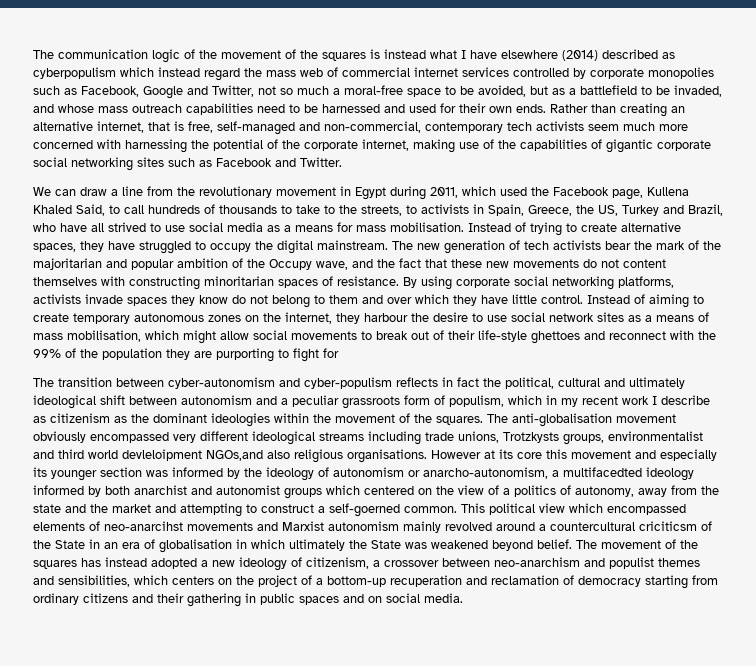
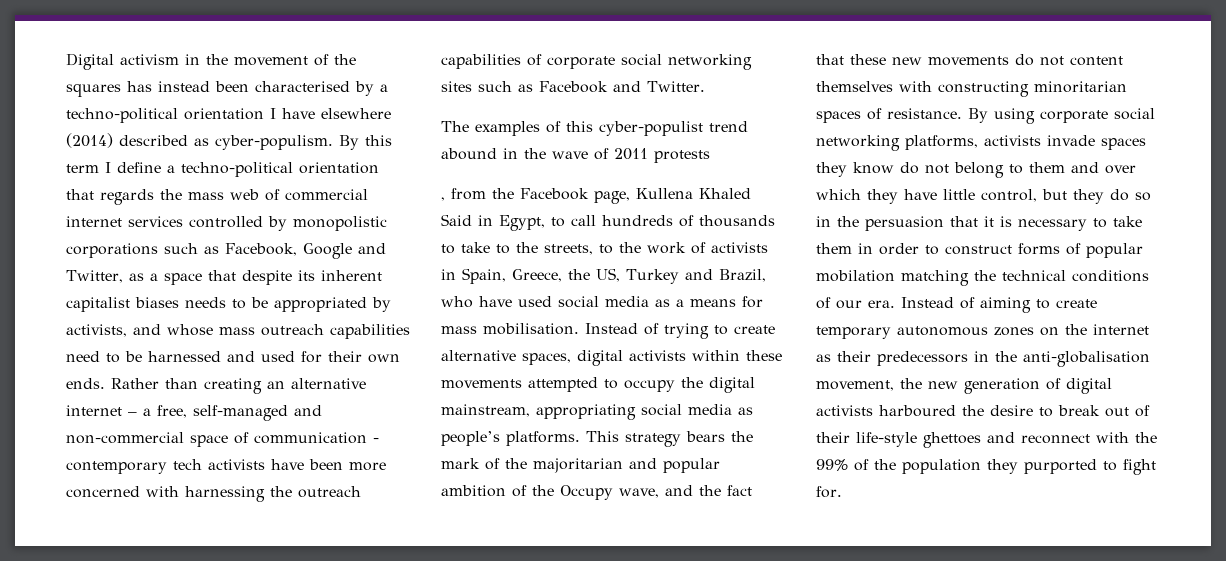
- The communication logic of the movement of the squares is instead what I have elsewhere (2014) described as cyberpopulism which instead regard the mass web of commercial internet services controlled by corporate monopolies such as Facebook, Google and Twitter, not so much a moral-free space to be avoided, but as a battlefield to be invaded, and whose mass outreach capabilities need to be harnessed and used for their own ends.
+ Digital activism in the movement of the squares has instead been characterised by a techno-political orientation I have elsewhere (2014) described as cyber-populism. By this term I define a techno-political orientation that regards the mass web of commercial internet services controlled by monopolistic corporations such as Facebook, Google and Twitter, as a space that despite its inherent capitalist biases needs to be appropriated by activists, and whose mass outreach capabilities need to be harnessed and used for their own ends.
- Rather than creating an alternative internet, that is free, self-managed and non-commercial, contemporary tech activists seem much more concerned with harnessing the potential of the corporate internet, making use of the capabilities of gigantic corporate social networking sites such as Facebook and Twitter.
+ Rather than creating an alternative internet – a free, self-managed and non-commercial space of communication - contemporary tech activists have been more concerned with harnessing the outreach capabilities of corporate social networking sites such as Facebook and Twitter.
- We can draw a line from the revolutionary movement in Egypt during 2011, which used the Facebook page, Kullena Khaled Said, to call hundreds of thousands to take to the streets, to activists in Spain, Greece, the US, Turkey and Brazil, who have all strived to use social media as a means for mass mobilisation.
+ The examples of this cyber-populist trend abound in the wave of 2011 protests
+ , from the Facebook page, Kullena Khaled Said in Egypt, to call hundreds of thousands to take to the streets, to the work of activists in Spain, Greece, the US, Turkey and Brazil, who have used social media as a means for mass mobilisation.
- Instead of trying to create alternative spaces, they have struggled to occupy the digital mainstream. The new generation of tech activists bear the mark of the majoritarian and popular ambition of the Occupy wave, and the fact that these new movements do not content themselves with constructing minoritarian spaces of resistance.
+ Instead of trying to create alternative spaces, digital activists within these movements attempted to occupy the digital mainstream, appropriating social media as people’s platforms. This strategy bears the mark of the majoritarian and popular ambition of the Occupy wave, and the fact that these new movements do not content themselves with constructing minoritarian spaces of resistance.
- By using corporate social networking platforms, activists invade spaces they know do not belong to them and over which they have little control.
+ By using corporate social networking platforms, activists invade spaces they know do not belong to them and over which they have little control, but they do so in the persuasion that it is necessary to take them in order to construct forms of popular mobilation matching the technical conditions of our era.
- Instead of aiming to create temporary autonomous zones on the internet, they harbour the desire to use social network sites as a means of mass mobilisation, which might allow social movements to break out of their life-style ghettoes and reconnect with the 99% of the population they are purporting to fight for
- The transition between cyber-autonomism and cyber-populism reflects in fact the political, cultural and ultimately ideological shift between autonomism and a peculiar grassroots form of populism, which in my recent work I describe as citizenism as the dominant ideologies within the movement of the squares. The anti-globalisation movement obviously encompassed very different ideological streams including trade unions, Trotzkysts groups, environmentalist and third world devleloipment NGOs,and also religious organisations. However at its core this movement and especially its younger section was informed by the ideology of autonomism or anarcho-autonomism, a multifacedted ideology informed by both anarchist and autonomist groups which centered on the view of a politics of autonomy, away from the state and the market and attempting to construct a self-goerned common. This political view which encompassed elements of neo-anarcihst movements and Marxist autonomism mainly revolved around a countercultural criciticsm of the State in an era of globalisation in which ultimately the State was weakened beyond belief. The movement of the squares has instead adopted a new ideology of citizenism, a crossover between neo-anarchism and populist themes and sensibilities, which centers on the project of a bottom-up recuperation and reclamation of democracy starting from ordinary citizens and their gathering in public spaces and on social media.
+ Instead of aiming to create temporary autonomous zones on the internet as their predecessors in the anti-globalisation movement, the new generation of digital activists harboured the desire to break out of their life-style ghettoes and reconnect with the 99% of the population they purported to fight for.

